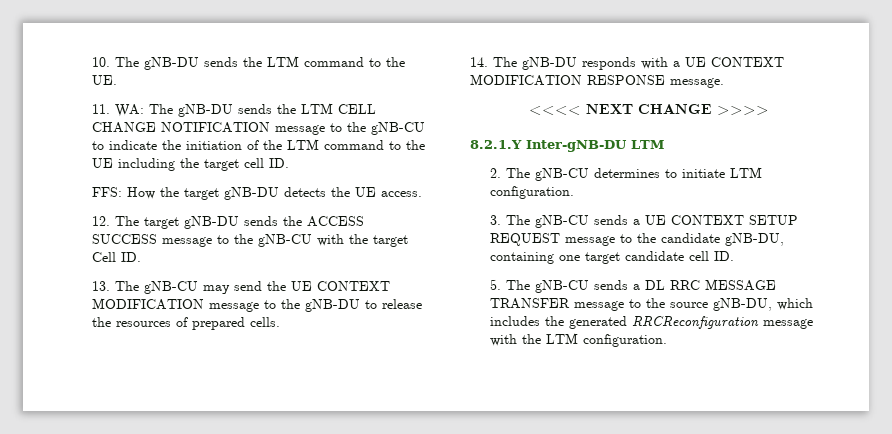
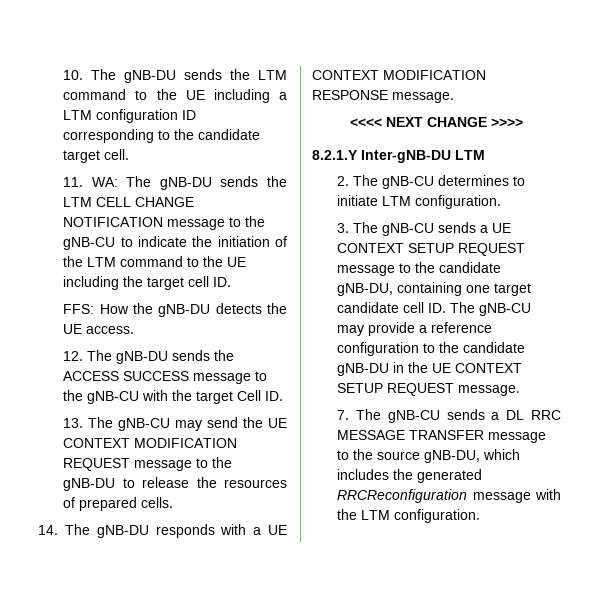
- 10. The gNB-DU sends the LTM command to the UE.
+ 10. The gNB-DU sends the LTM command to the UE including a LTM configuration ID corresponding to the candidate target cell.
- FFS: How the target gNB-DU detects the UE access.
+ FFS: How the gNB-DU detects the UE access.
- 12. The target gNB-DU sends the ACCESS SUCCESS message to the gNB-CU with the target Cell ID.
+ 12. The gNB-DU sends the ACCESS SUCCESS message to the gNB-CU with the target Cell ID.
- 13. The gNB-CU may send the UE CONTEXT MODIFICATION message to the gNB-DU to release the resources of prepared cells.
+ 13. The gNB-CU may send the UE CONTEXT MODIFICATION REQUEST message to the gNB-DU to release the resources of prepared cells.
- 3. The gNB-CU sends a UE CONTEXT SETUP REQUEST message to the candidate gNB-DU, containing one target candidate cell ID.
- 5. The gNB-CU sends a DL RRC MESSAGE TRANSFER message to the source gNB-DU, which includes the generated RRCReconfiguration message with the LTM configuration.
+ 3. The gNB-CU sends a UE CONTEXT SETUP REQUEST message to the candidate gNB-DU, containing one target candidate cell ID. The gNB-CU may provide a reference configuration to the candidate gNB-DU in the UE CONTEXT SETUP REQUEST message.
+ 7. The gNB-CU sends a DL RRC MESSAGE TRANSFER message to the source gNB-DU, which includes the generated RRCReconfiguration message with the LTM configuration.

